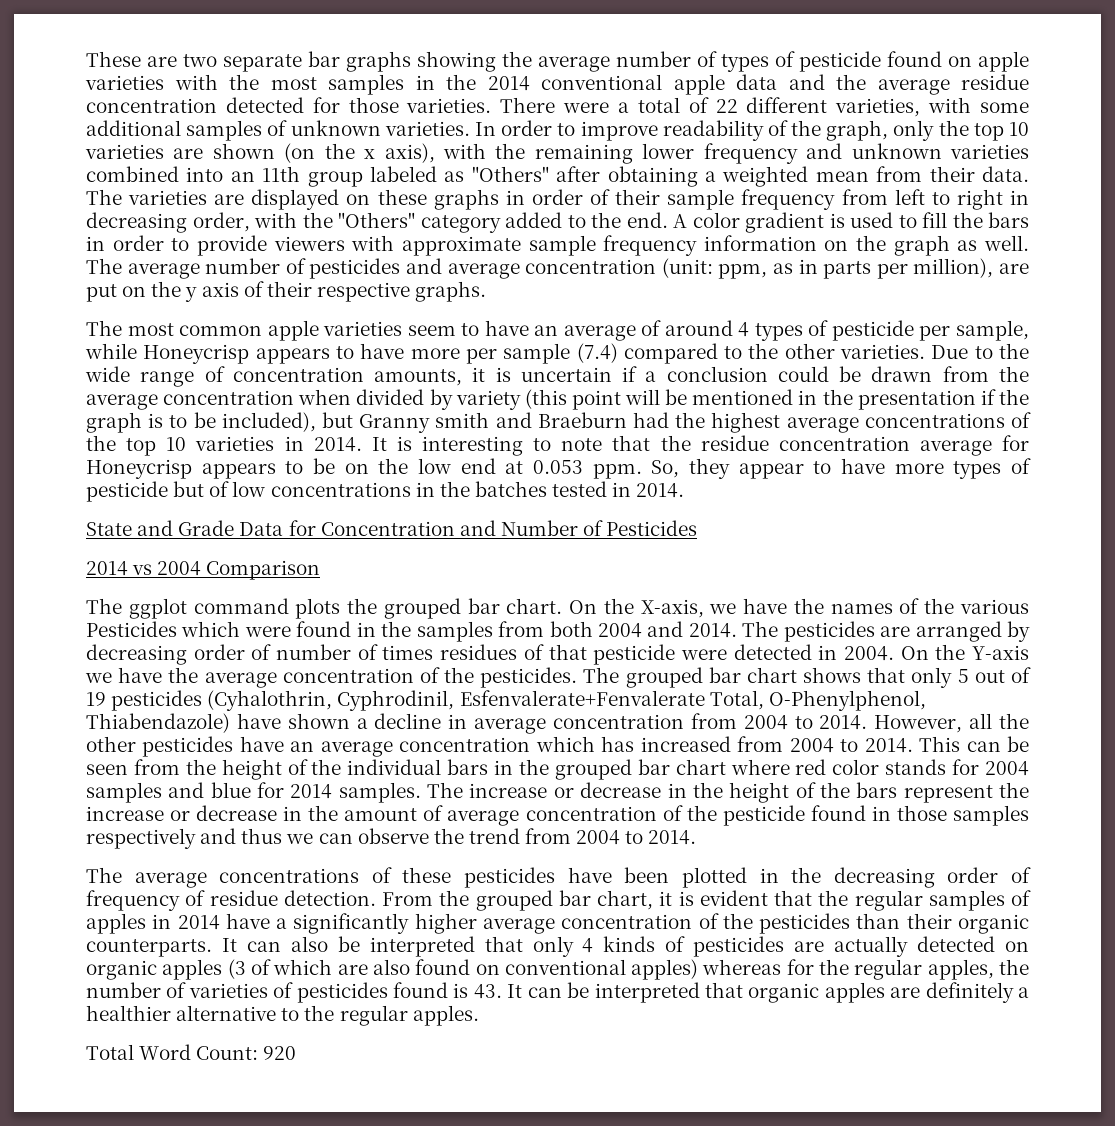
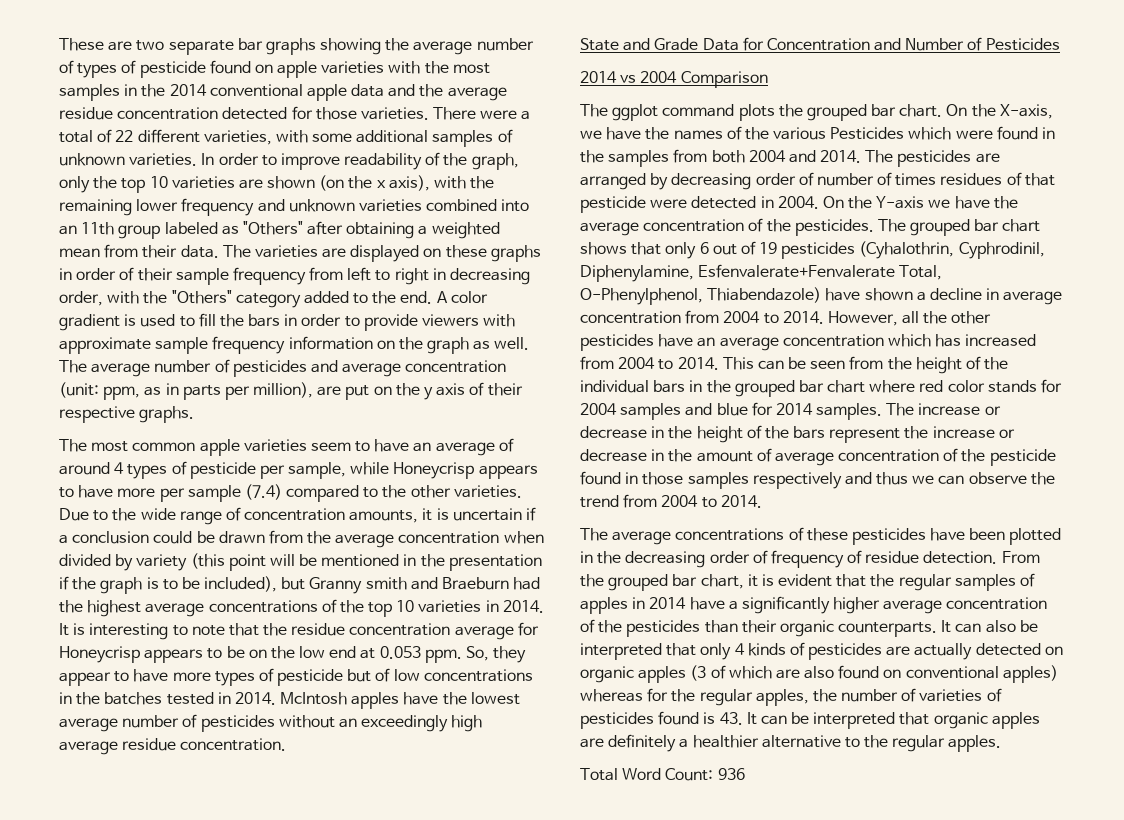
+ McIntosh apples have the lowest average number of pesticides without an exceedingly high average residue concentration.
- The grouped bar chart shows that only 5 out of 19 pesticides (Cyhalothrin, Cyphrodinil, Esfenvalerate+Fenvalerate Total, O-Phenylphenol, Thiabendazole) have shown a decline in average concentration from 2004 to 2014.
+ The grouped bar chart shows that only 6 out of 19 pesticides (Cyhalothrin, Cyphrodinil, Diphenylamine, Esfenvalerate+Fenvalerate Total, O-Phenylphenol, Thiabendazole) have shown a decline in average concentration from 2004 to 2014.
- Total Word Count: 920
+ Total Word Count: 936

